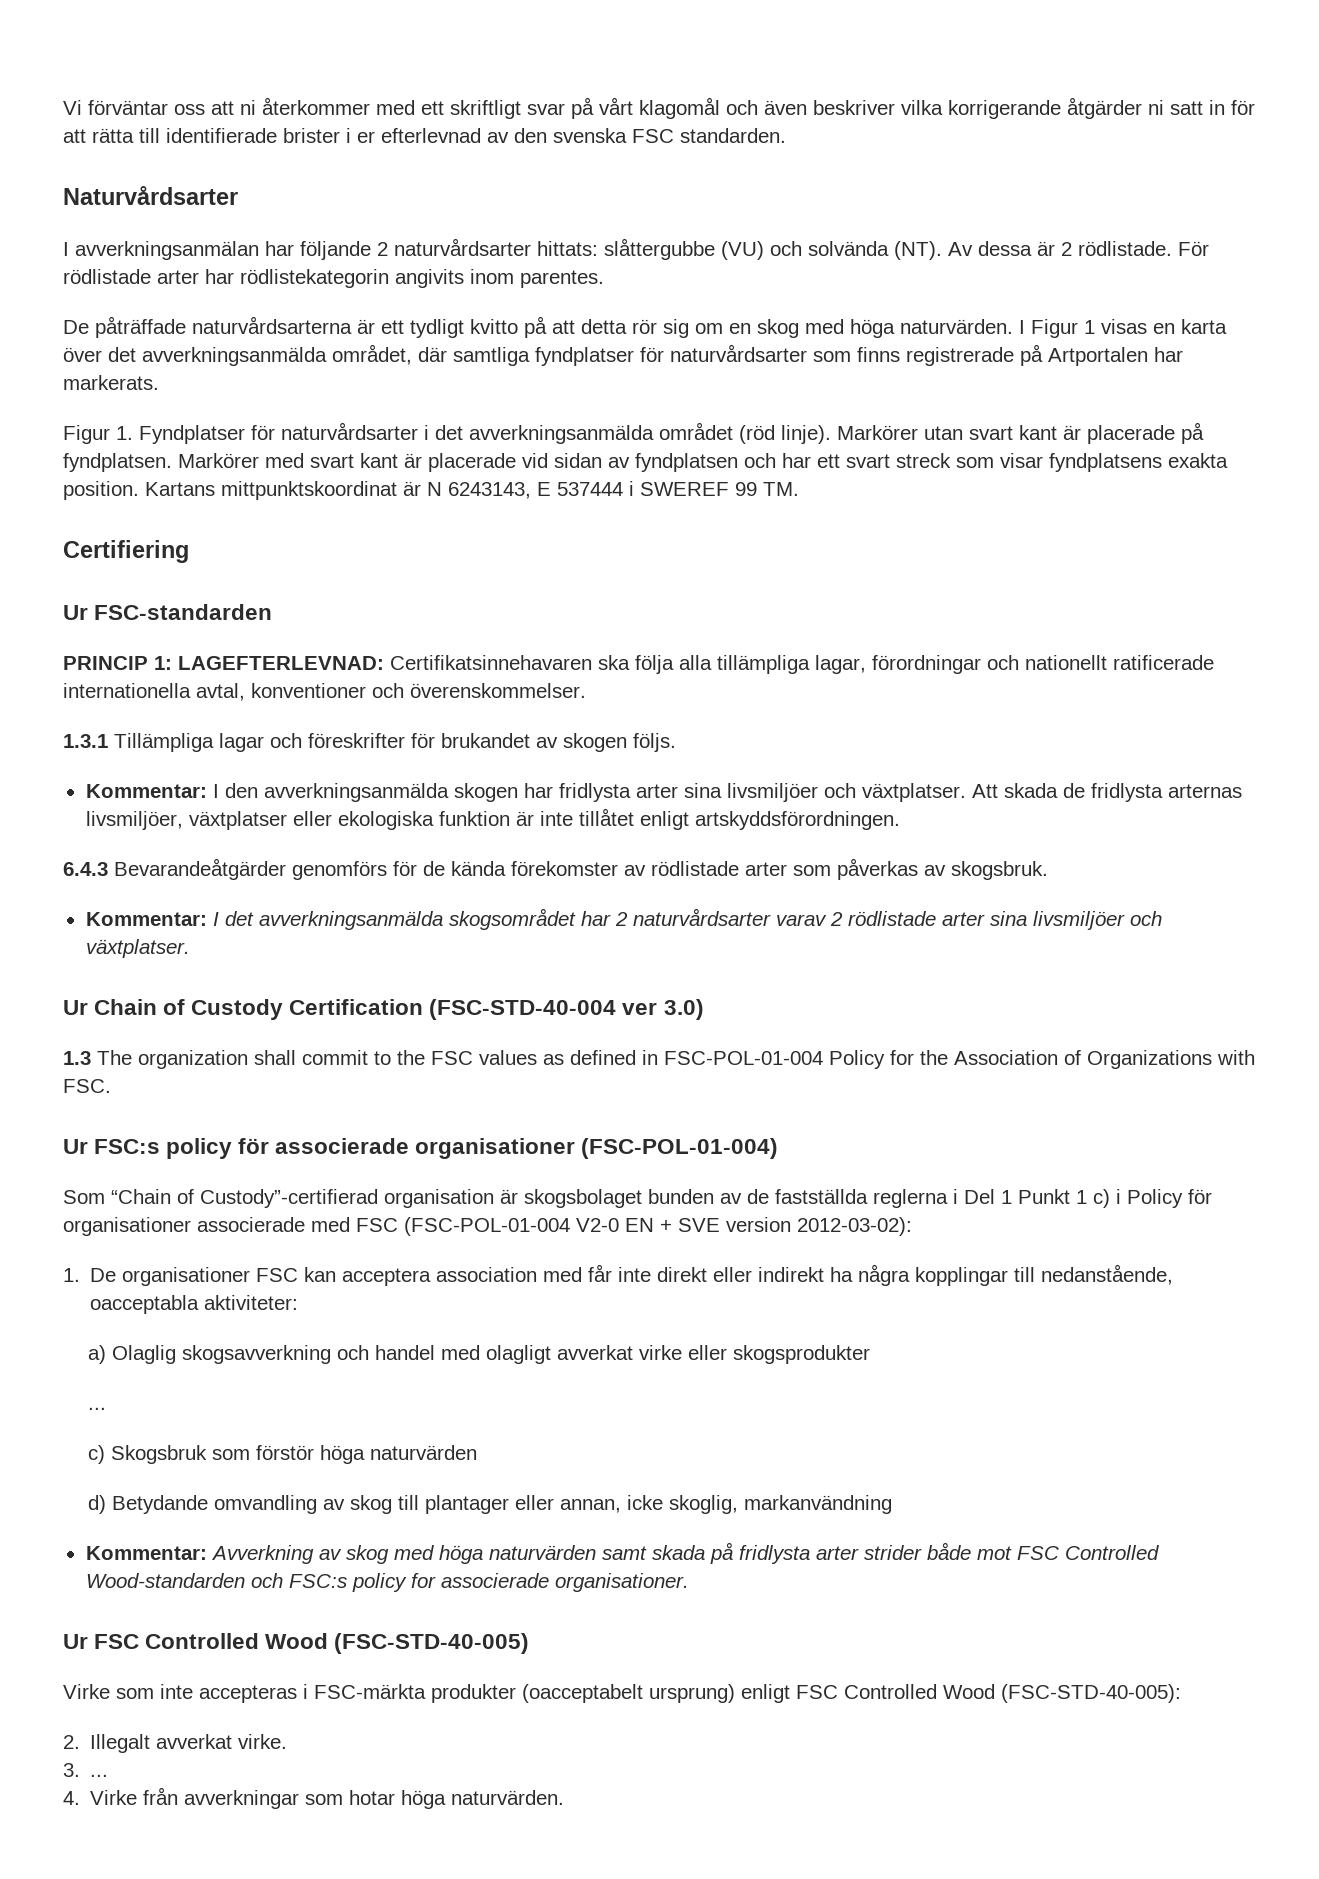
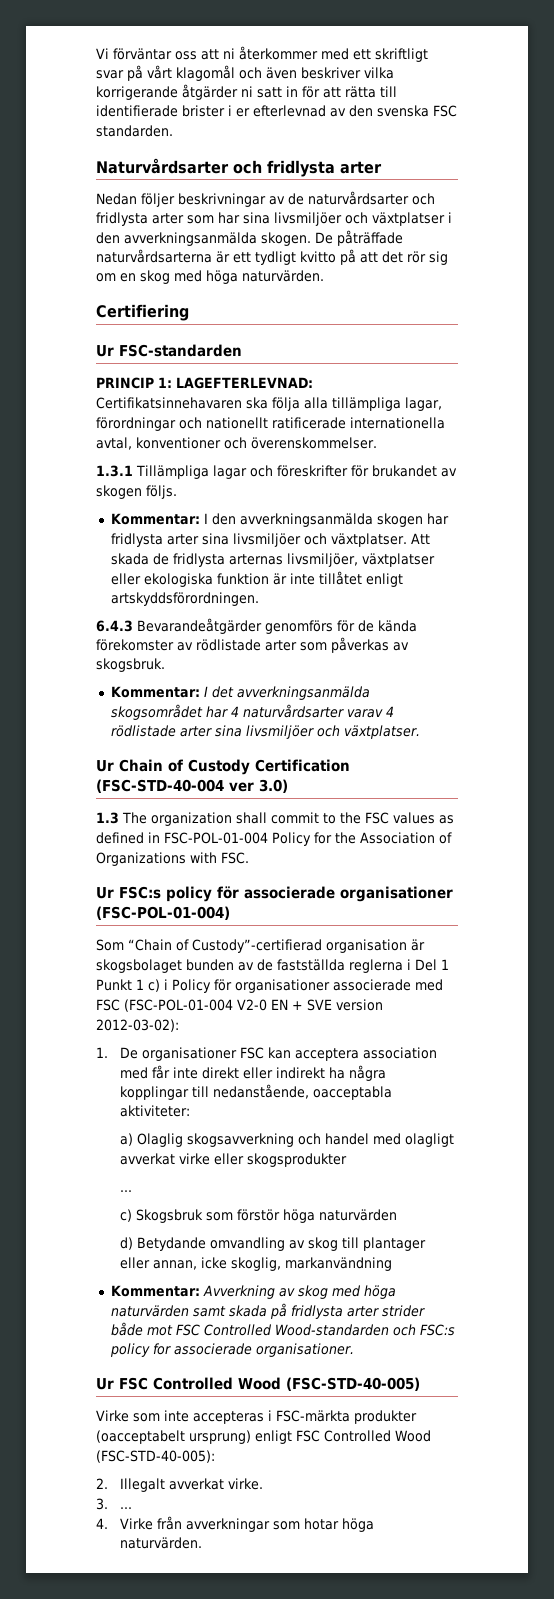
- Naturvårdsarter
- I avverkningsanmälan har följande 2 naturvårdsarter hittats: slåttergubbe (VU) och solvända (NT). Av dessa är 2 rödlistade. För rödlistade arter har rödlistekategorin angivits inom parentes.
- De påträffade naturvårdsarterna är ett tydligt kvitto på att detta rör sig om en skog med höga naturvärden. I Figur 1 visas en karta över det avverkningsanmälda området, där samtliga fyndplatser för naturvårdsarter som finns registrerade på Artportalen har markerats.
- Figur 1. Fyndplatser för naturvårdsarter i det avverkningsanmälda området (röd linje). Markörer utan svart kant är placerade på fyndplatsen. Markörer med svart kant är placerade vid sidan av fyndplatsen och har ett svart streck som visar fyndplatsens exakta position. Kartans mittpunktskoordinat är N 6243143, E 537444 i SWEREF 99 TM.
+ Naturvårdsarter och fridlysta arter
+ Nedan följer beskrivningar av de naturvårdsarter och fridlysta arter som har sina livsmiljöer och växtplatser i den avverkningsanmälda skogen. De påträffade naturvårdsarterna är ett tydligt kvitto på att det rör sig om en skog med höga naturvärden.
- Kommentar: I det avverkningsanmälda skogsområdet har 2 naturvårdsarter varav 2 rödlistade arter sina livsmiljöer och växtplatser.
+ Kommentar: I det avverkningsanmälda skogsområdet har 4 naturvårdsarter varav 4 rödlistade arter sina livsmiljöer och växtplatser.

